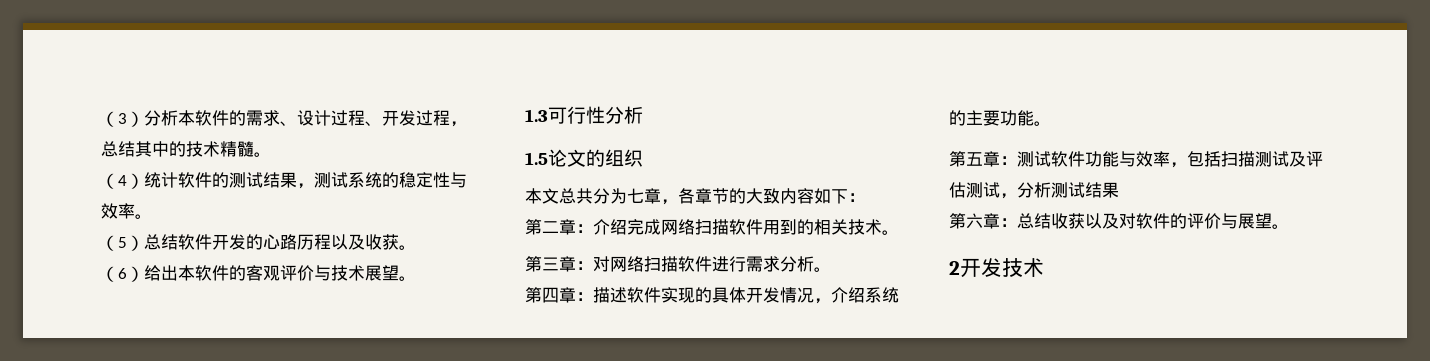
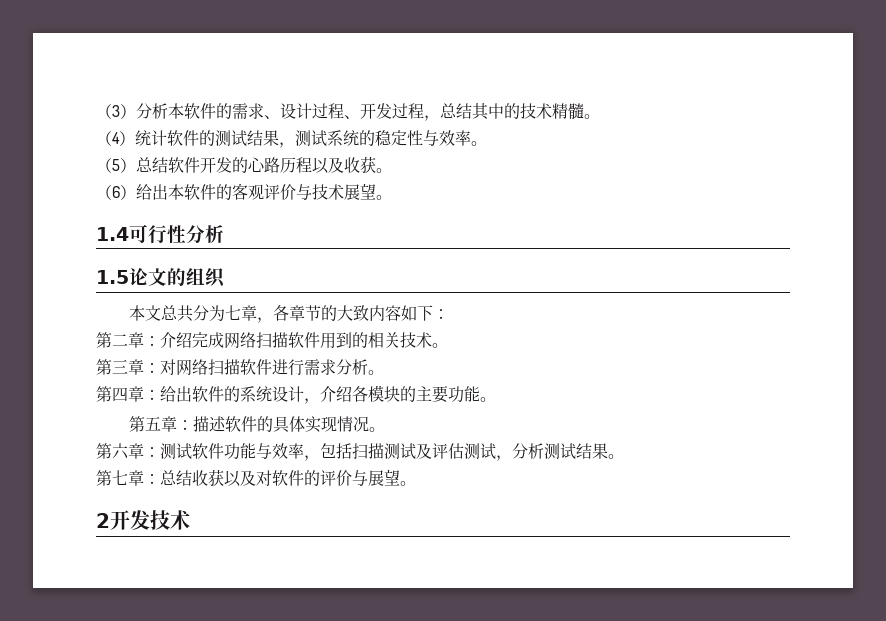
- 1.3可行性分析
+ 1.4可行性分析
- 第四章：描述软件实现的具体开发情况，介绍系统的主要功能。
+ 第四章：给出软件的系统设计，介绍各模块的主要功能。
- 第五章：测试软件功能与效率，包括扫描测试及评估测试，分析测试结果
- 第六章：总结收获以及对软件的评价与展望。
+ 第五章：描述软件的具体实现情况。
+ 第六章：测试软件功能与效率，包括扫描测试及评估测试，分析测试结果。
+ 第七章：总结收获以及对软件的评价与展望。

